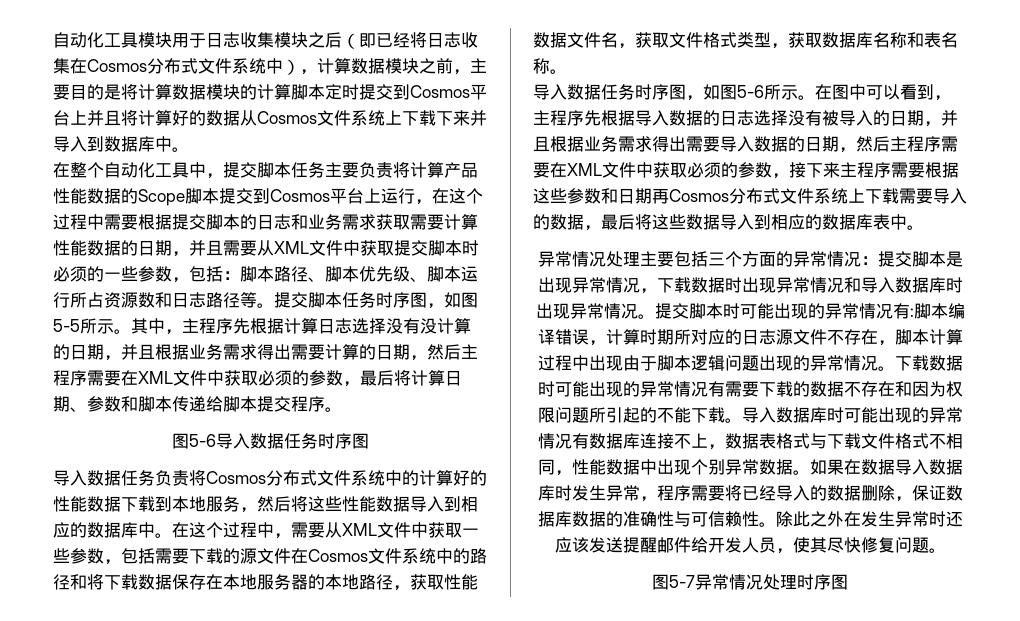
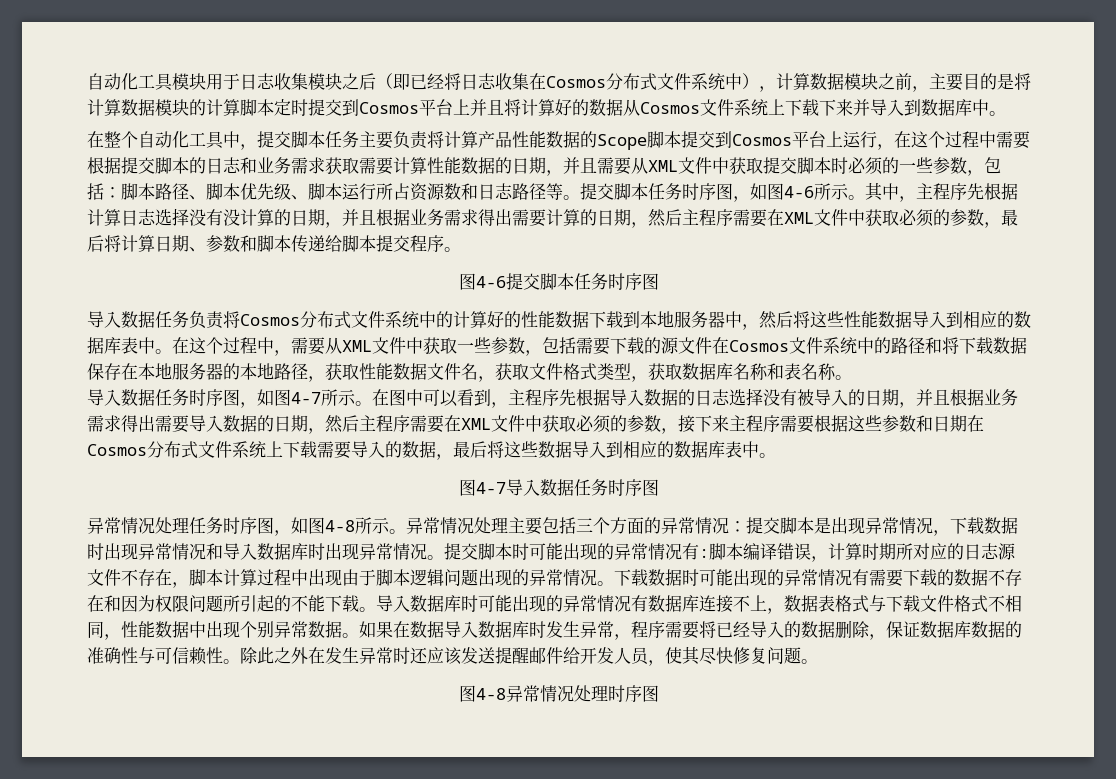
- 提交脚本任务时序图，如图5-5所示。
+ 提交脚本任务时序图，如图4-6所示。
- 图5-6导入数据任务时序图
+ 图4-6提交脚本任务时序图
- 导入数据任务负责将Cosmos分布式文件系统中的计算好的性能数据下载到本地服务，然后将这些性能数据导入到相应的数据库中。
+ 导入数据任务负责将Cosmos分布式文件系统中的计算好的性能数据下载到本地服务器中，然后将这些性能数据导入到相应的数据库表中。
- 导入数据任务时序图，如图5-6所示。
+ 导入数据任务时序图，如图4-7所示。
- 在图中可以看到，主程序先根据导入数据的日志选择没有被导入的日期，并且根据业务需求得出需要导入数据的日期，然后主程序需要在XML文件中获取必须的参数，接下来主程序需要根据这些参数和日期再Cosmos分布式文件系统上下载需要导入的数据，最后将这些数据导入到相应的数据库表中。
+ 在图中可以看到，主程序先根据导入数据的日志选择没有被导入的日期，并且根据业务需求得出需要导入数据的日期，然后主程序需要在XML文件中获取必须的参数，接下来主程序需要根据这些参数和日期在Cosmos分布式文件系统上下载需要导入的数据，最后将这些数据导入到相应的数据库表中。
+ 图4-7导入数据任务时序图
+ 异常情况处理任务时序图，如图4-8所示。
- 图5-7异常情况处理时序图
+ 图4-8异常情况处理时序图

